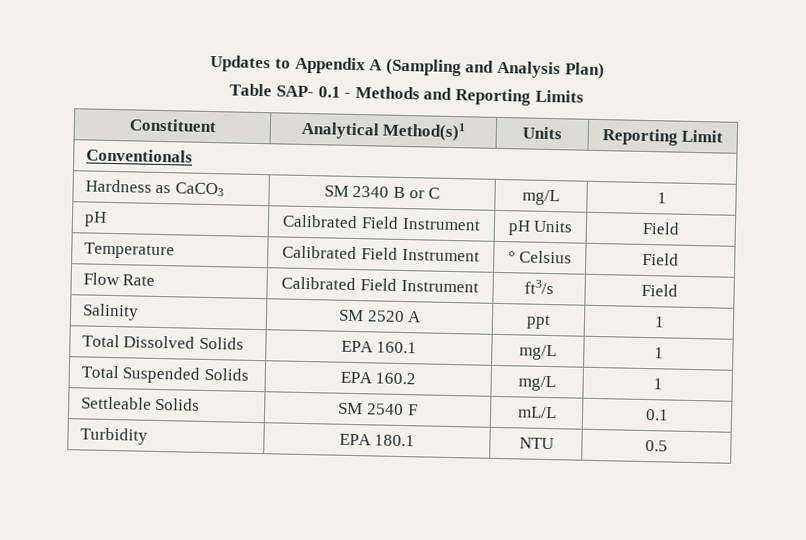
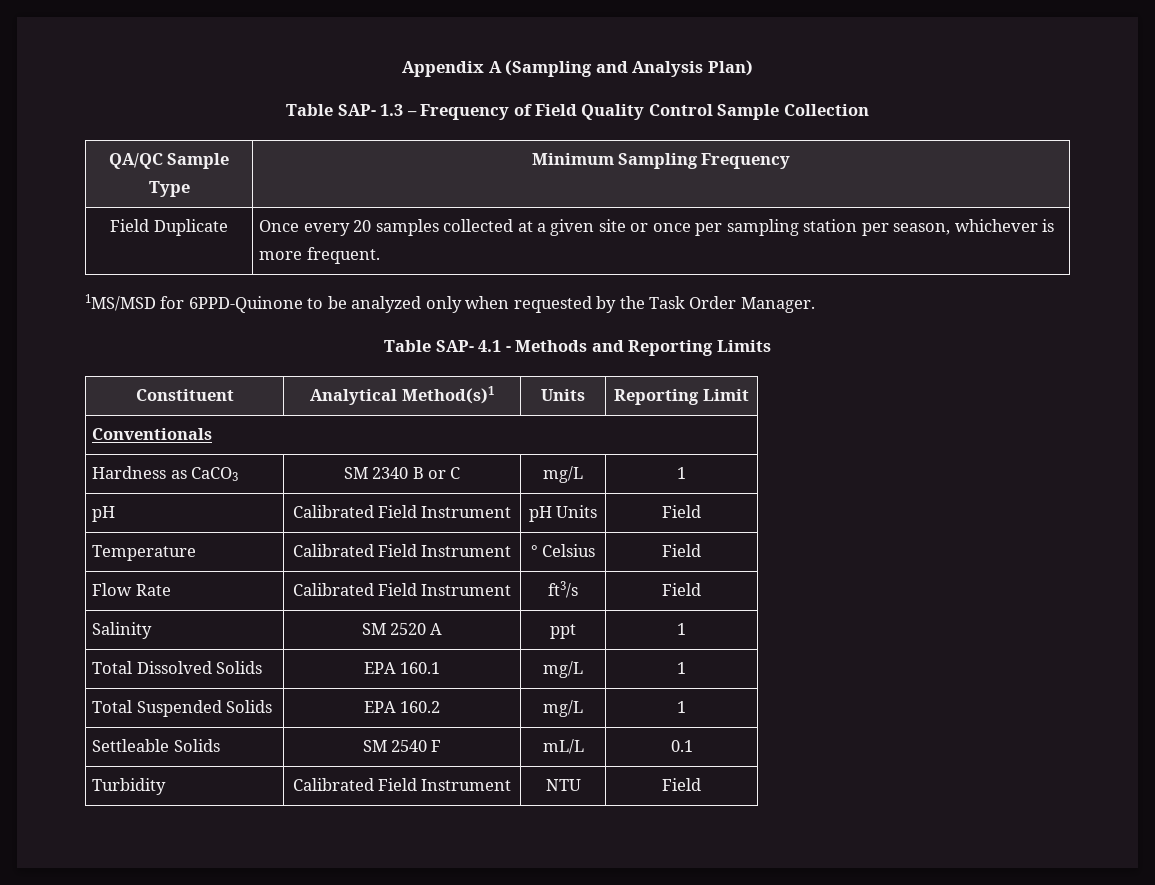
- Updates to Appendix A (Sampling and Analysis Plan)
+ Appendix A (Sampling and Analysis Plan)
- Table SAP- 0.1 - Methods and Reporting Limits
+ Table SAP- 1.3 – Frequency of Field Quality Control Sample Collection
+ QA/QC Sample Type | Minimum Sampling Frequency
+ Field Duplicate | Once every 20 samples collected at a given site or once per sampling station per season, whichever is more frequent.
+ 1MS/MSD for 6PPD-Quinone to be analyzed only when requested by the Task Order Manager.
+ Table SAP- 4.1 - Methods and Reporting Limits
- Turbidity | EPA 180.1 | NTU | 0.5
+ Turbidity | Calibrated Field Instrument | NTU | Field

